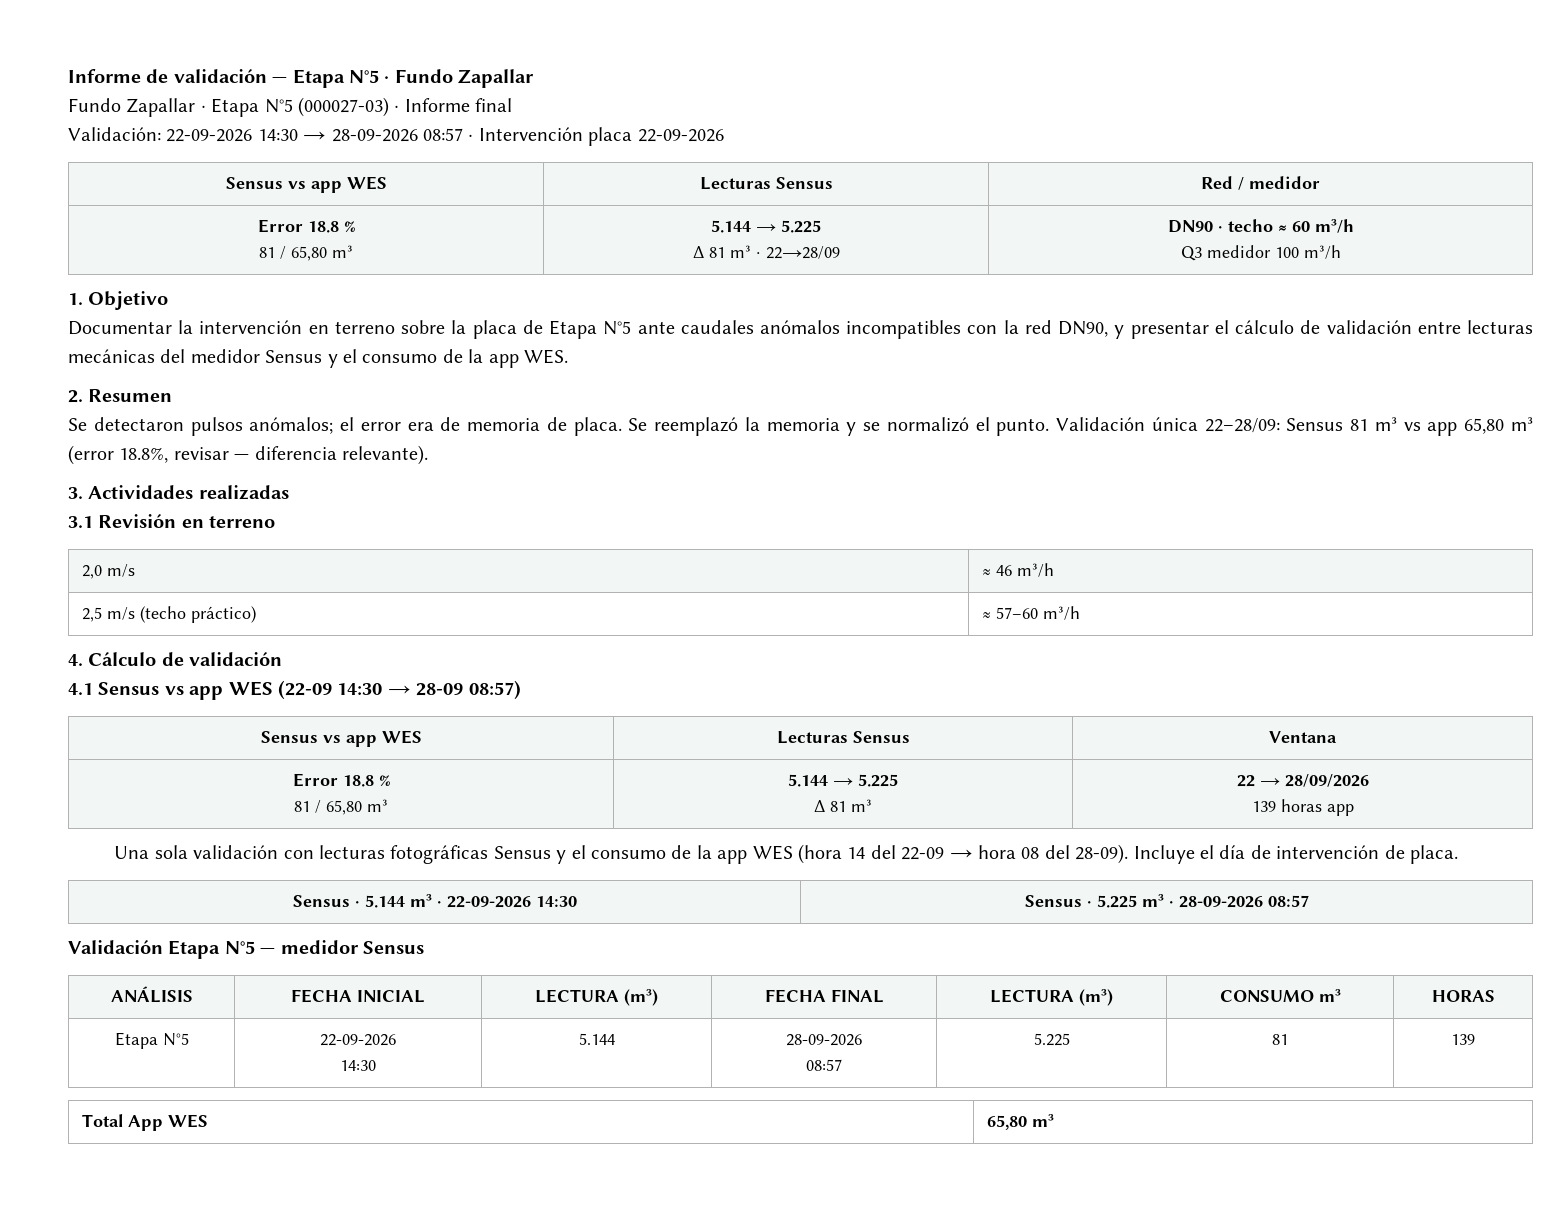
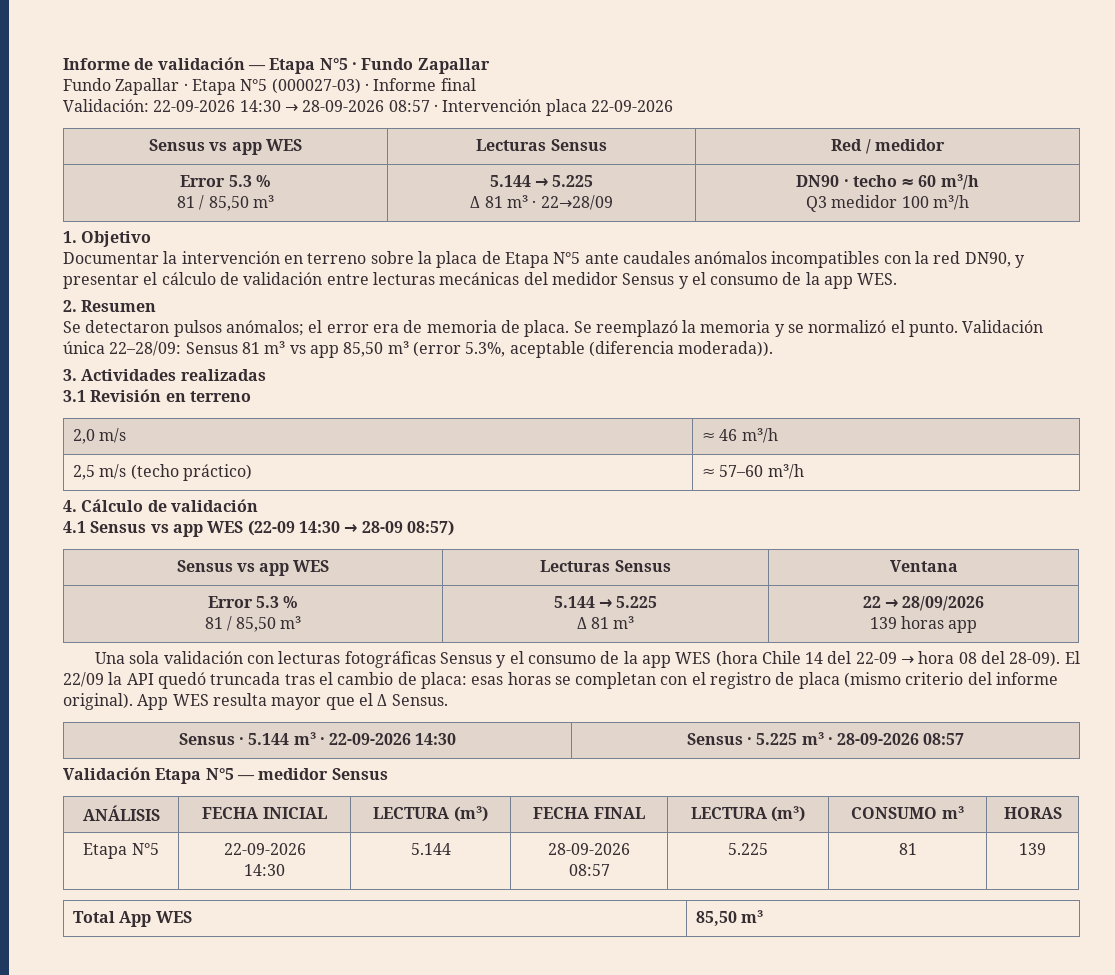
  Sensus vs app WES | Lecturas Sensus | Red / medidor
- Error 18.8 %
- 81 / 65,80 m³ | 5.144 → 5.225
+ Error 5.3 %
+ 81 / 85,50 m³ | 5.144 → 5.225
- Validación única 22–28/09: Sensus 81 m³ vs app 65,80 m³ (error 18.8%, revisar — diferencia relevante).
+ Validación única 22–28/09: Sensus 81 m³ vs app 85,50 m³ (error 5.3%, aceptable (diferencia moderada)).
  Sensus vs app WES | Lecturas Sensus | Ventana
- Error 18.8 %
- 81 / 65,80 m³ | 5.144 → 5.225
+ Error 5.3 %
+ 81 / 85,50 m³ | 5.144 → 5.225
- Una sola validación con lecturas fotográficas Sensus y el consumo de la app WES (hora 14 del 22-09 → hora 08 del 28-09).
+ Una sola validación con lecturas fotográficas Sensus y el consumo de la app WES (hora Chile 14 del 22-09 → hora 08 del 28-09).
- Incluye el día de intervención de placa.
+ El 22/09 la API quedó truncada tras el cambio de placa: esas horas se completan con el registro de placa (mismo criterio del informe original). App WES resulta mayor que el Δ Sensus.
- Total App WES | 65,80 m³
+ Total App WES | 85,50 m³

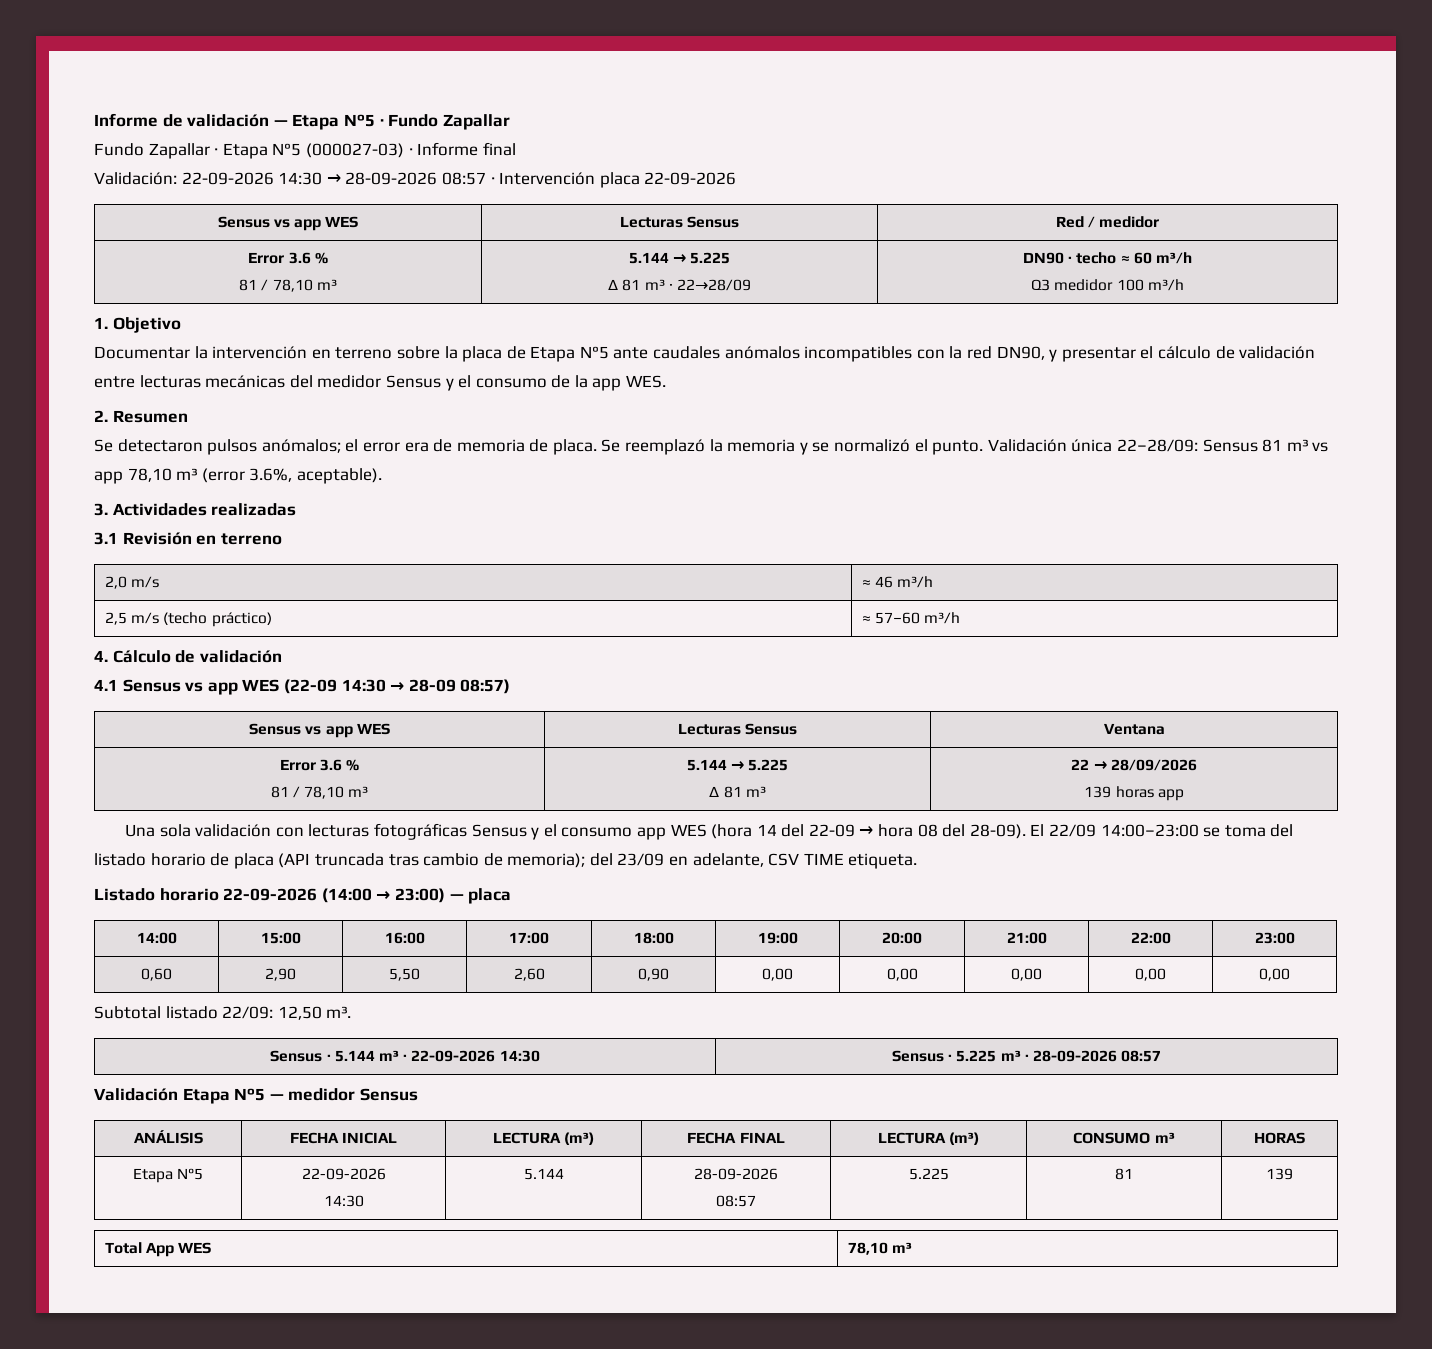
  Sensus vs app WES | Lecturas Sensus | Red / medidor
- Error 5.3 %
- 81 / 85,50 m³ | 5.144 → 5.225
+ Error 3.6 %
+ 81 / 78,10 m³ | 5.144 → 5.225
- Validación única 22–28/09: Sensus 81 m³ vs app 85,50 m³ (error 5.3%, aceptable (diferencia moderada)).
+ Validación única 22–28/09: Sensus 81 m³ vs app 78,10 m³ (error 3.6%, aceptable).
  Sensus vs app WES | Lecturas Sensus | Ventana
- Error 5.3 %
- 81 / 85,50 m³ | 5.144 → 5.225
+ Error 3.6 %
+ 81 / 78,10 m³ | 5.144 → 5.225
- Una sola validación con lecturas fotográficas Sensus y el consumo de la app WES (hora Chile 14 del 22-09 → hora 08 del 28-09).
+ Una sola validación con lecturas fotográficas Sensus y el consumo app WES (hora 14 del 22-09 → hora 08 del 28-09).
- El 22/09 la API quedó truncada tras el cambio de placa: esas horas se completan con el registro de placa (mismo criterio del informe original). App WES resulta mayor que el Δ Sensus.
+ El 22/09 14:00–23:00 se toma del listado horario de placa (API truncada tras cambio de memoria); del 23/09 en adelante, CSV TIME etiqueta.
+ Listado horario 22-09-2026 (14:00 → 23:00) — placa
+ 14:00 | 15:00 | 16:00 | 17:00 | 18:00 | 19:00 | 20:00 | 21:00 | 22:00 | 23:00
+ 0,60 | 2,90 | 5,50 | 2,60 | 0,90 | 0,00 | 0,00 | 0,00 | 0,00 | 0,00
+ Subtotal listado 22/09: 12,50 m³.
- Total App WES | 85,50 m³
+ Total App WES | 78,10 m³

